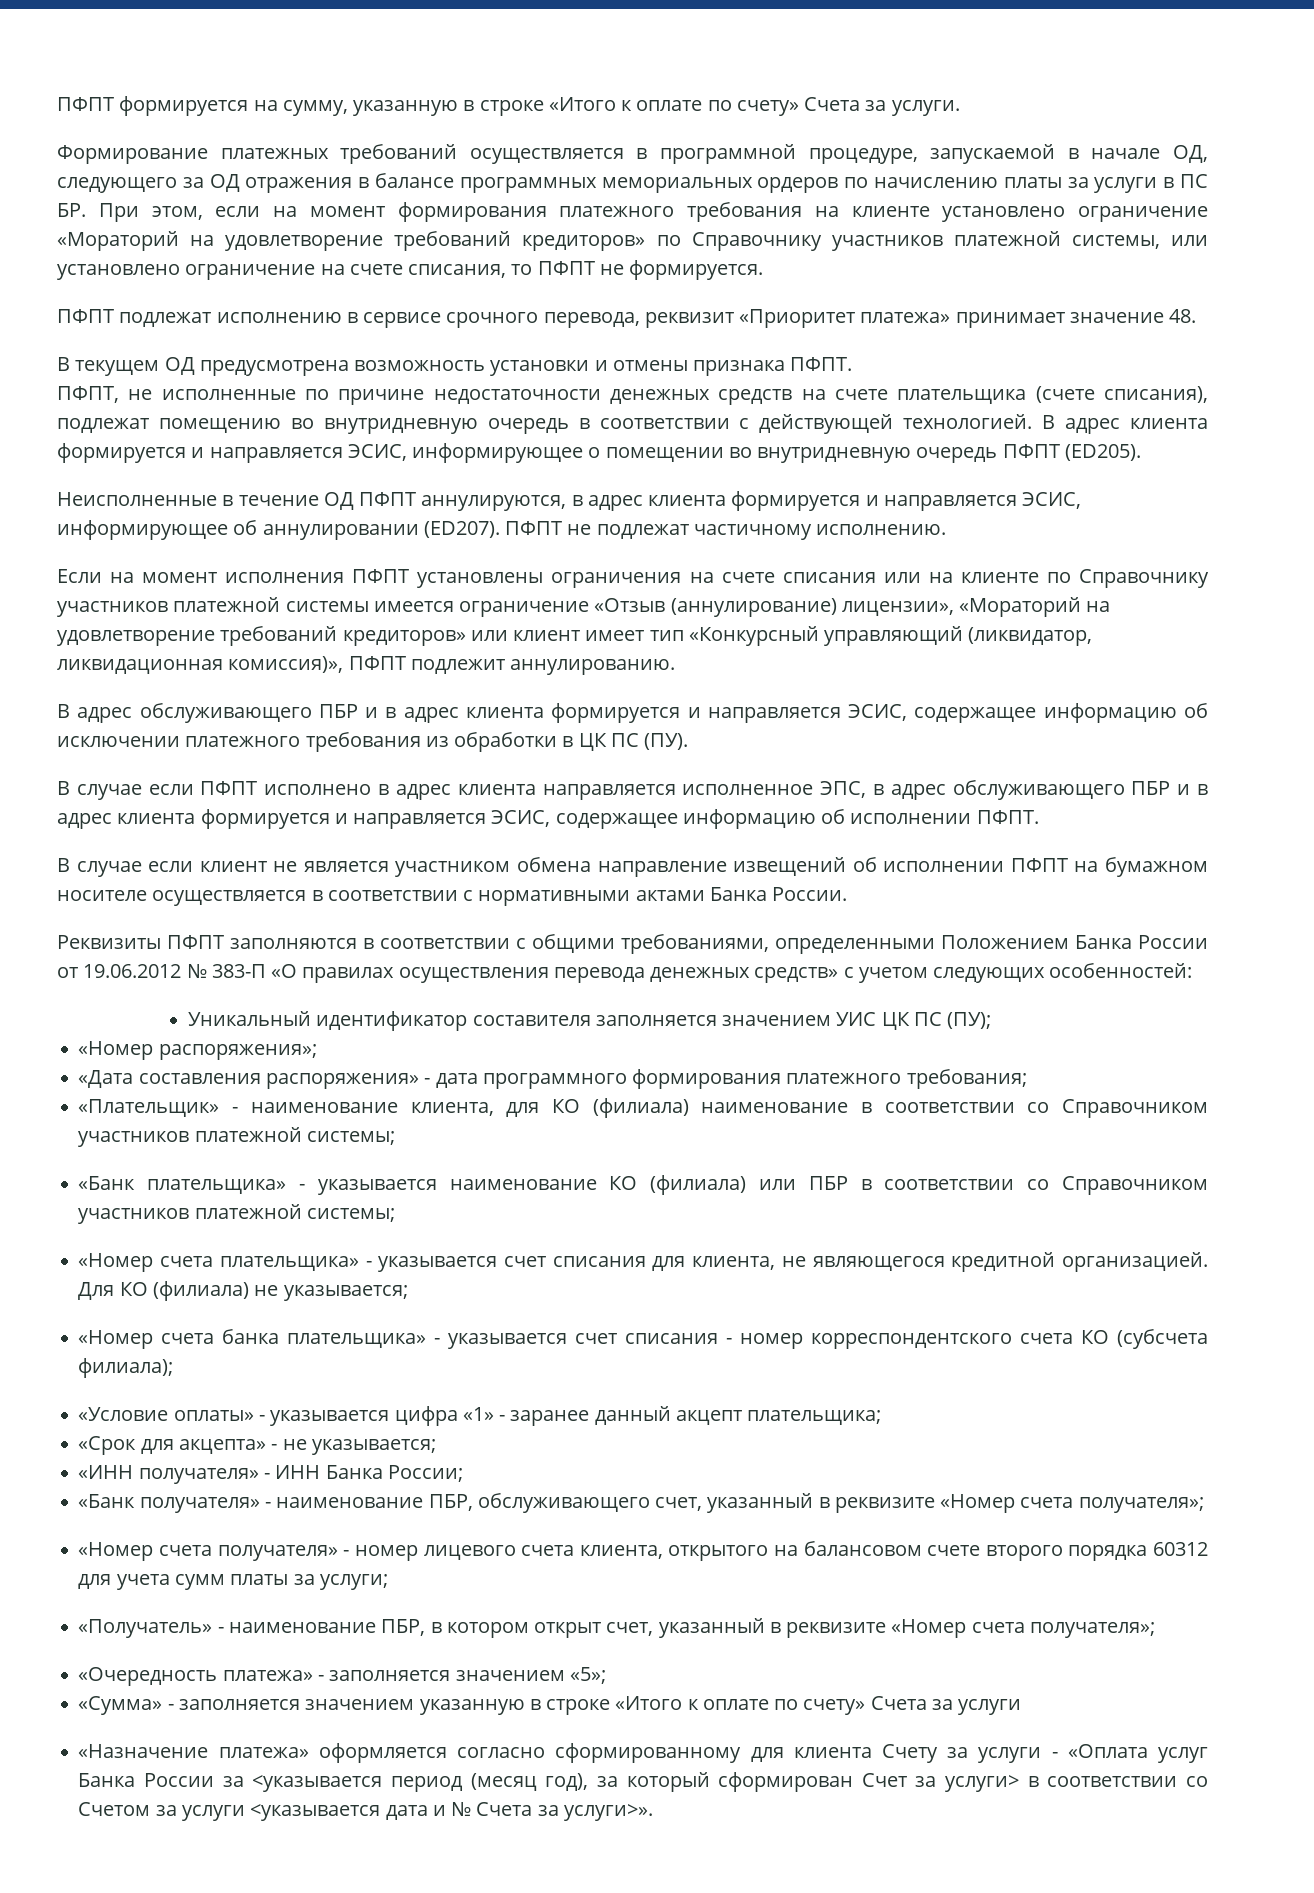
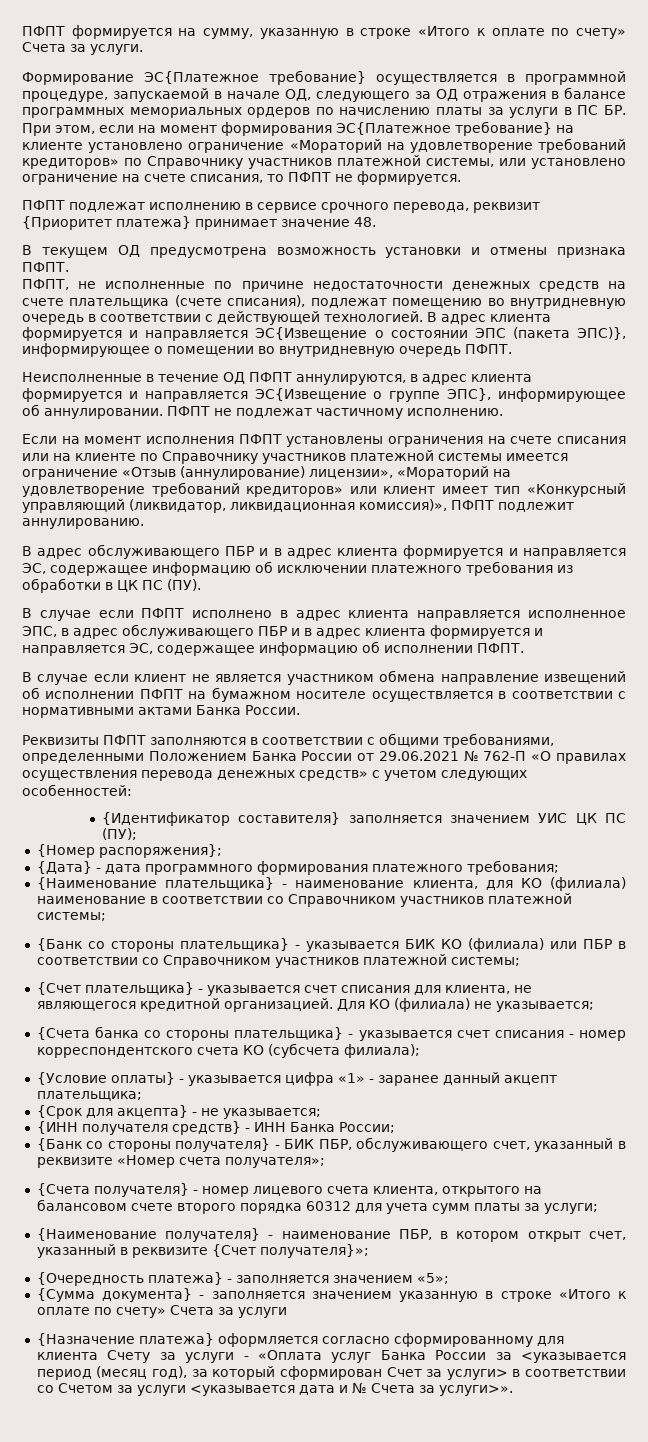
- Формирование платежных требований осуществляется в программной процедуре, запускаемой в начале ОД, следующего за ОД отражения в балансе программных мемориальных ордеров по начислению платы за услуги в ПС БР. При этом, если на момент формирования платежного требования на клиенте установлено ограничение «Мораторий на удовлетворение требований кредиторов» по Справочнику участников платежной системы, или установлено ограничение на счете списания, то ПФПТ не формируется.
+ Формирование ЭС{Платежное требование} осуществляется в программной процедуре, запускаемой в начале ОД, следующего за ОД отражения в балансе программных мемориальных ордеров по начислению платы за услуги в ПС БР. При этом, если на момент формирования ЭС{Платежное требование} на клиенте установлено ограничение «Мораторий на удовлетворение требований кредиторов» по Справочнику участников платежной системы, или установлено ограничение на счете списания, то ПФПТ не формируется.
- ПФПТ подлежат исполнению в сервисе срочного перевода, реквизит «Приоритет платежа» принимает значение 48.
+ ПФПТ подлежат исполнению в сервисе срочного перевода, реквизит {Приоритет платежа} принимает значение 48.
- В адрес клиента формируется и направляется ЭСИС, информирующее о помещении во внутридневную очередь ПФПТ (ED205).
+ В адрес клиента формируется и направляется ЭС{Извещение о состоянии ЭПС (пакета ЭПС)}, информирующее о помещении во внутридневную очередь ПФПТ.
- Неисполненные в течение ОД ПФПТ аннулируются, в адрес клиента формируется и направляется ЭСИС, информирующее об аннулировании (ED207).
+ Неисполненные в течение ОД ПФПТ аннулируются, в адрес клиента формируется и направляется ЭС{Извещение о группе ЭПС}, информирующее об аннулировании.
- В адрес обслуживающего ПБР и в адрес клиента формируется и направляется ЭСИС, содержащее информацию об исключении платежного требования из обработки в ЦК ПС (ПУ).
+ В адрес обслуживающего ПБР и в адрес клиента формируется и направляется ЭС, содержащее информацию об исключении платежного требования из обработки в ЦК ПС (ПУ).
- В случае если ПФПТ исполнено в адрес клиента направляется исполненное ЭПС, в адрес обслуживающего ПБР и в адрес клиента формируется и направляется ЭСИС, содержащее информацию об исполнении ПФПТ.
+ В случае если ПФПТ исполнено в адрес клиента направляется исполненное ЭПС, в адрес обслуживающего ПБР и в адрес клиента формируется и направляется ЭС, содержащее информацию об исполнении ПФПТ.
- Реквизиты ПФПТ заполняются в соответствии с общими требованиями, определенными Положением Банка России от 19.06.2012 № 383-П «О правилах осуществления перевода денежных средств» с учетом следующих особенностей:
+ Реквизиты ПФПТ заполняются в соответствии с общими требованиями, определенными Положением Банка России от 29.06.2021 № 762-П «О правилах осуществления перевода денежных средств» с учетом следующих особенностей:
- Уникальный идентификатор составителя заполняется значением УИС ЦК ПС (ПУ);
+ {Идентификатор составителя} заполняется значением УИС ЦК ПС (ПУ);
- «Номер распоряжения»;
- «Дата составления распоряжения» - дата программного формирования платежного требования;
+ {Номер распоряжения};
+ {Дата} - дата программного формирования платежного требования;
- «Плательщик» - наименование клиента, для КО (филиала) наименование в соответствии со Справочником участников платежной системы;
+ {Наименование плательщика} - наименование клиента, для КО (филиала) наименование в соответствии со Справочником участников платежной системы;
- «Банк плательщика» - указывается наименование КО (филиала) или ПБР в соответствии со Справочником участников платежной системы;
+ {Банк со стороны плательщика} - указывается БИК КО (филиала) или ПБР в соответствии со Справочником участников платежной системы;
- «Номер счета плательщика» - указывается счет списания для клиента, не являющегося кредитной организацией.
+ {Счет плательщика} - указывается счет списания для клиента, не являющегося кредитной организацией.
- «Номер счета банка плательщика» - указывается счет списания - номер корреспондентского счета КО (субсчета филиала);
+ {Счета банка со стороны плательщика} - указывается счет списания - номер корреспондентского счета КО (субсчета филиала);
- «Условие оплаты» - указывается цифра «1» - заранее данный акцепт плательщика;
+ {Условие оплаты} - указывается цифра «1» - заранее данный акцепт плательщика;
- «Срок для акцепта» - не указывается;
+ {Срок для акцепта} - не указывается;
- «ИНН получателя» - ИНН Банка России;
+ {ИНН получателя средств} - ИНН Банка России;
- «Банк получателя» - наименование ПБР, обслуживающего счет, указанный в реквизите «Номер счета получателя»;
+ {Банк со стороны получателя} - БИК ПБР, обслуживающего счет, указанный в реквизите «Номер счета получателя»;
- «Номер счета получателя» - номер лицевого счета клиента, открытого на балансовом счете второго порядка 60312 для учета сумм платы за услуги;
+ {Счета получателя} - номер лицевого счета клиента, открытого на балансовом счете второго порядка 60312 для учета сумм платы за услуги;
- «Получатель» - наименование ПБР, в котором открыт счет, указанный в реквизите «Номер счета получателя»;
- «Очередность платежа» - заполняется значением «5»;
+ {Наименование получателя} - наименование ПБР, в котором открыт счет, указанный в реквизите {Счет получателя}»;
+ {Очередность платежа} - заполняется значением «5»;
- «Сумма» - заполняется значением указанную в строке «Итого к оплате по счету» Счета за услуги
+ {Сумма документа} - заполняется значением указанную в строке «Итого к оплате по счету» Счета за услуги
- «Назначение платежа» оформляется согласно сформированному для клиента Счету за услуги - «Оплата услуг Банка России за <указывается период (месяц год), за который сформирован Cчет за услуги> в соответствии со Cчетом за услуги <указывается дата и № Cчета за услуги>».
+ {Назначение платежа} оформляется согласно сформированному для клиента Счету за услуги - «Оплата услуг Банка России за <указывается период (месяц год), за который сформирован Cчет за услуги> в соответствии со Cчетом за услуги <указывается дата и № Cчета за услуги>».

